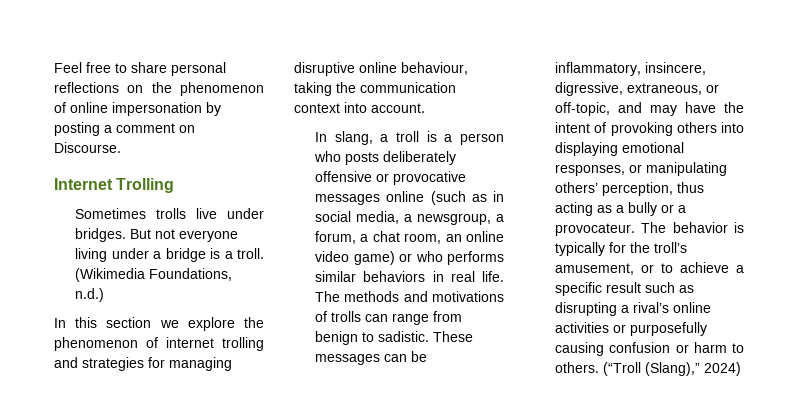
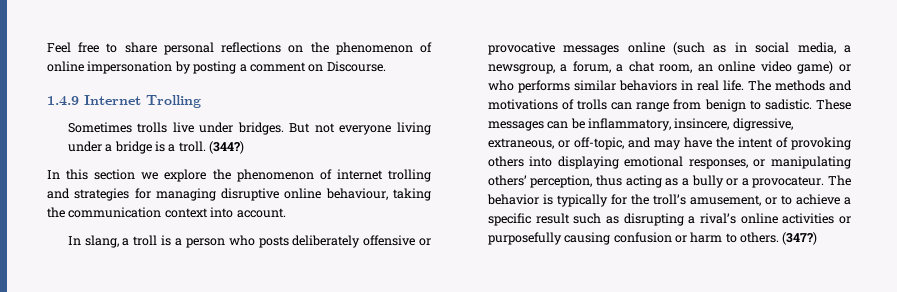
- Internet Trolling
+ 1.4.9 Internet Trolling
- (Wikimedia Foundations, n.d.)
+ (344?)
- (“Troll (Slang),” 2024)
+ (347?)

